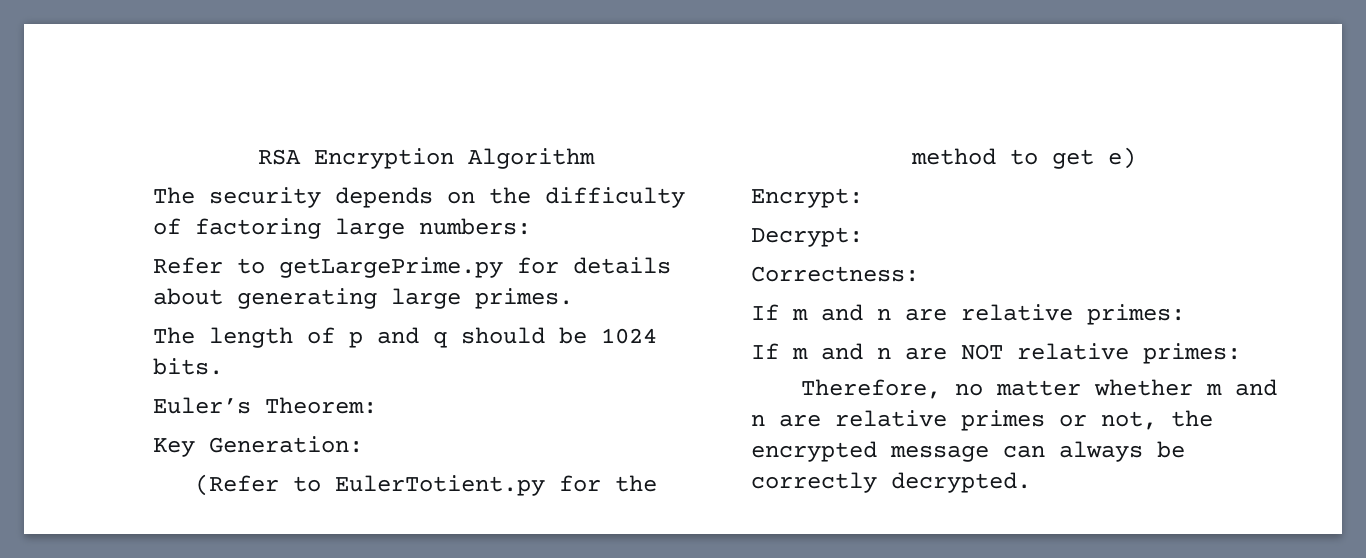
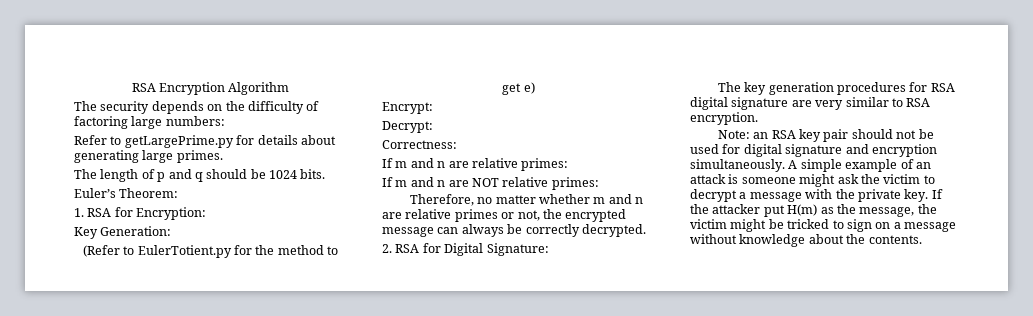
+ 1. RSA for Encryption:
+ 2. RSA for Digital Signature:
+ The key generation procedures for RSA digital signature are very similar to RSA encryption.
+ Note: an RSA key pair should not be used for digital signature and encryption simultaneously. A simple example of an attack is someone might ask the victim to decrypt a message with the private key. If the attacker put H(m) as the message, the victim might be tricked to sign on a message without knowledge about the contents.

